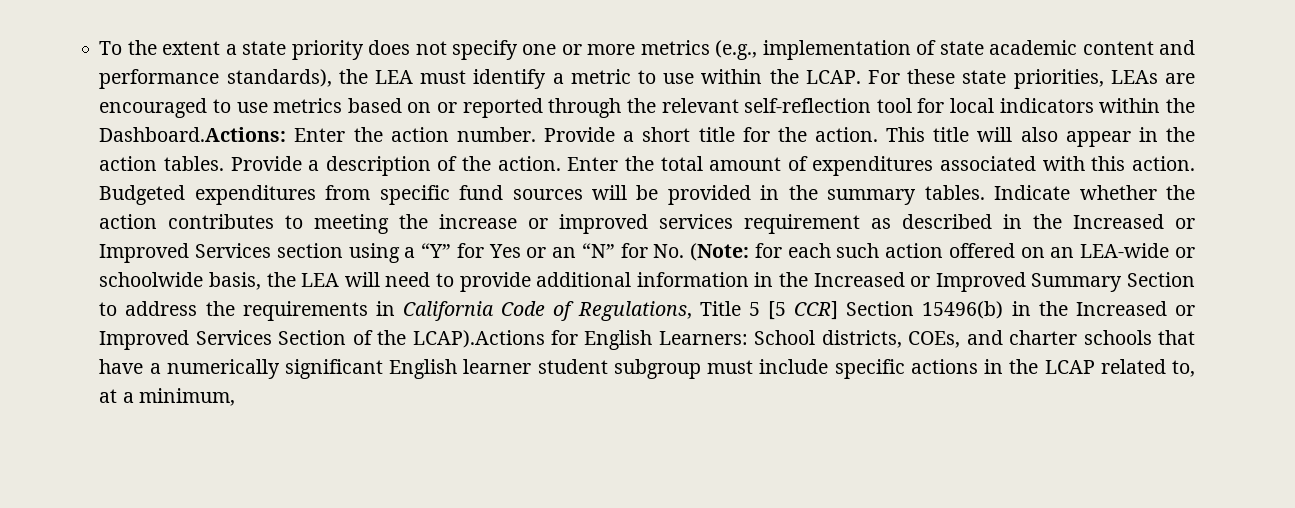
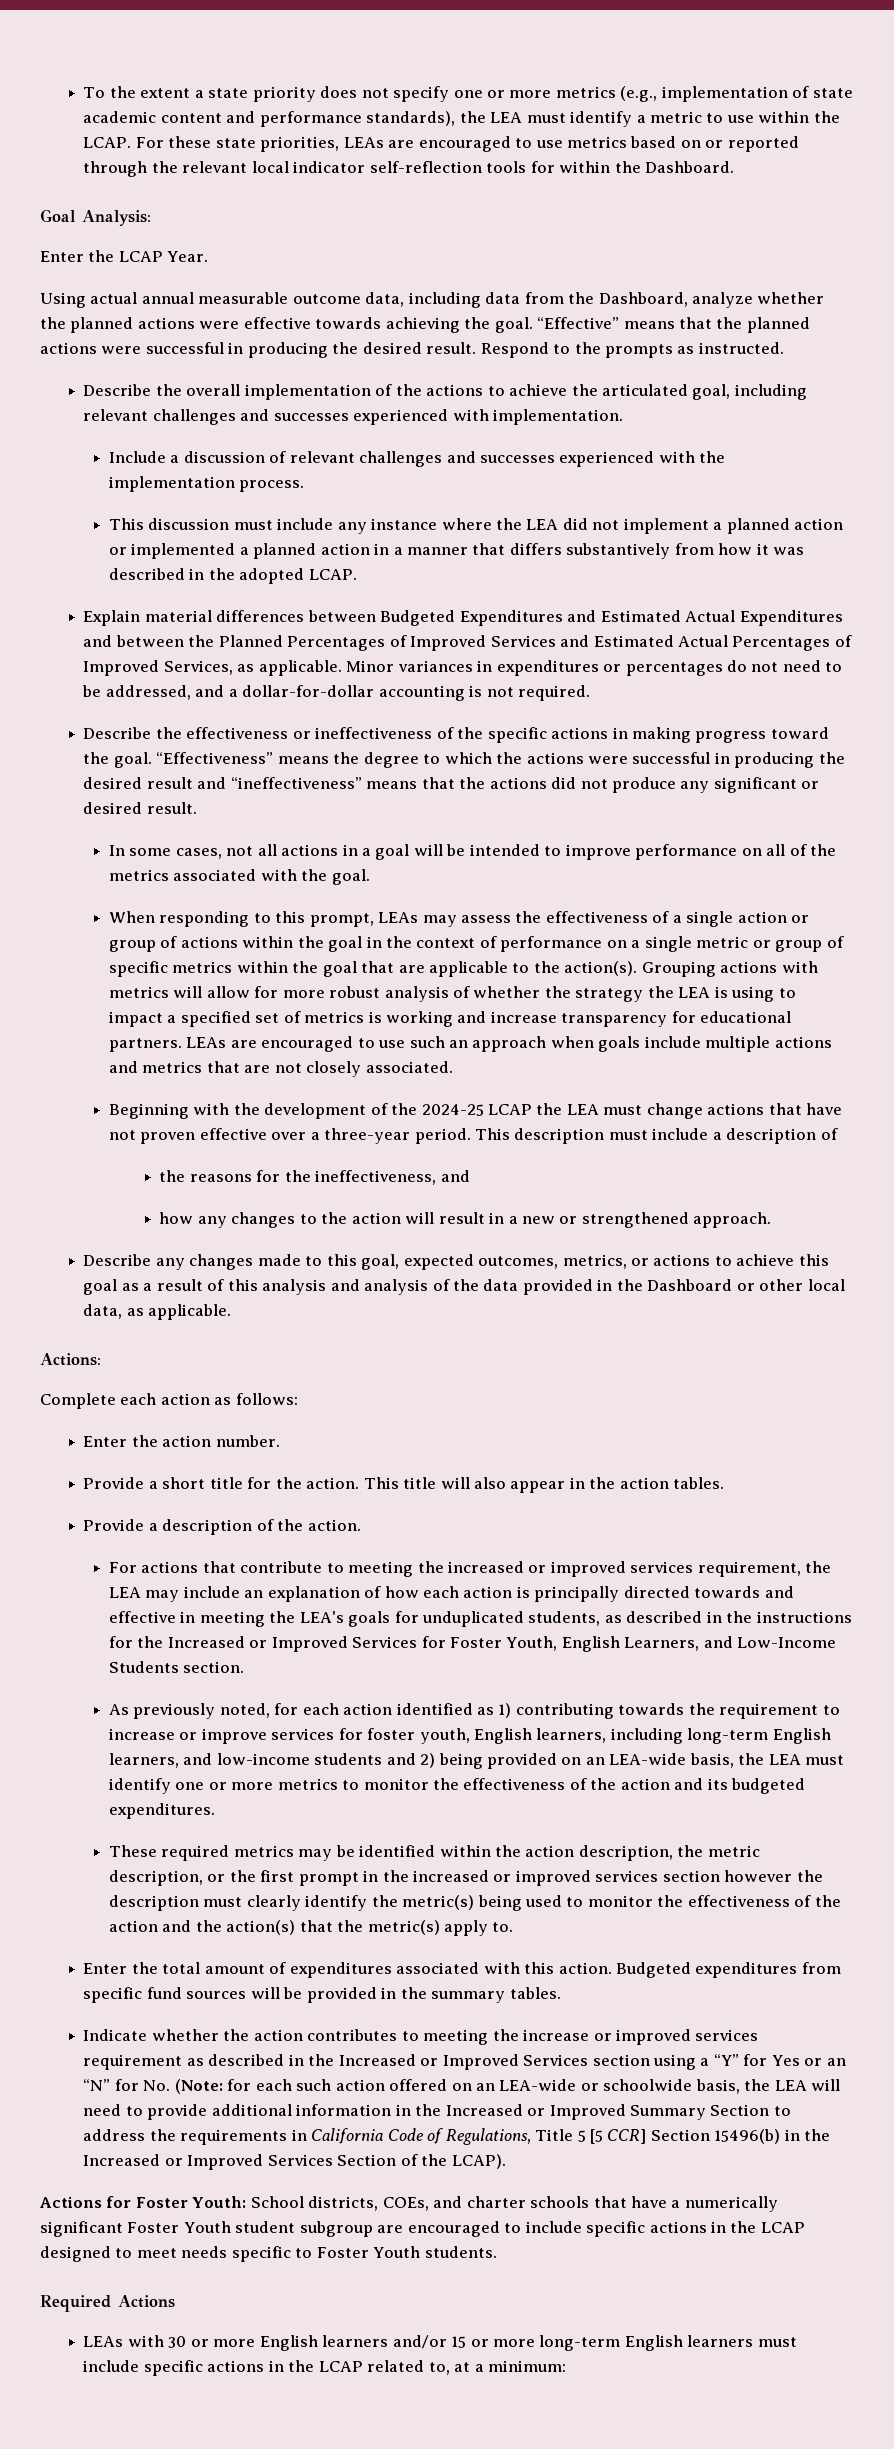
- For these state priorities, LEAs are encouraged to use metrics based on or reported through the relevant self-reflection tool for local indicators within the Dashboard.Actions: Enter the action number. Provide a short title for the action.
+ For these state priorities, LEAs are encouraged to use metrics based on or reported through the relevant local indicator self-reflection tools for within the Dashboard.
+ Goal Analysis:
+ Enter the LCAP Year.
+ Using actual annual measurable outcome data, including data from the Dashboard, analyze whether the planned actions were effective towards achieving the goal. “Effective” means that the planned actions were successful in producing the desired result. Respond to the prompts as instructed.
+ Describe the overall implementation of the actions to achieve the articulated goal, including relevant challenges and successes experienced with implementation.
+ Include a discussion of relevant challenges and successes experienced with the implementation process.
+ This discussion must include any instance where the LEA did not implement a planned action or implemented a planned action in a manner that differs substantively from how it was described in the adopted LCAP.
+ Explain material differences between Budgeted Expenditures and Estimated Actual Expenditures and between the Planned Percentages of Improved Services and Estimated Actual Percentages of Improved Services, as applicable. Minor variances in expenditures or percentages do not need to be addressed, and a dollar-for-dollar accounting is not required.
+ Describe the effectiveness or ineffectiveness of the specific actions in making progress toward the goal. “Effectiveness” means the degree to which the actions were successful in producing the desired result and “ineffectiveness” means that the actions did not produce any significant or desired result.
+ In some cases, not all actions in a goal will be intended to improve performance on all of the metrics associated with the goal.
+ When responding to this prompt, LEAs may assess the effectiveness of a single action or group of actions within the goal in the context of performance on a single metric or group of specific metrics within the goal that are applicable to the action(s). Grouping actions with metrics will allow for more robust analysis of whether the strategy the LEA is using to impact a specified set of metrics is working and increase transparency for educational partners. LEAs are encouraged to use such an approach when goals include multiple actions and metrics that are not closely associated.
+ Beginning with the development of the 2024-25 LCAP the LEA must change actions that have not proven effective over a three-year period. This description must include a description of
+ the reasons for the ineffectiveness, and
+ how any changes to the action will result in a new or strengthened approach.
+ Describe any changes made to this goal, expected outcomes, metrics, or actions to achieve this goal as a result of this analysis and analysis of the data provided in the Dashboard or other local data, as applicable.
+ Actions:
+ Complete each action as follows:
+ Enter the action number.
+ Provide a short title for the action.
- This title will also appear in the action tables. Provide a description of the action. Enter the total amount of expenditures associated with this action.
+ This title will also appear in the action tables.
+ Provide a description of the action.
+ For actions that contribute to meeting the increased or improved services requirement, the LEA may include an explanation of how each action is principally directed towards and effective in meeting the LEA's goals for unduplicated students, as described in the instructions for the Increased or Improved Services for Foster Youth, English Learners, and Low-Income Students section.
+ As previously noted, for each action identified as 1) contributing towards the requirement to increase or improve services for foster youth, English learners, including long-term English learners, and low-income students and 2) being provided on an LEA-wide basis, the LEA must identify one or more metrics to monitor the effectiveness of the action and its budgeted expenditures.
+ These required metrics may be identified within the action description, the metric description, or the first prompt in the increased or improved services section however the description must clearly identify the metric(s) being used to monitor the effectiveness of the action and the action(s) that the metric(s) apply to.
+ Enter the total amount of expenditures associated with this action.
- Budgeted expenditures from specific fund sources will be provided in the summary tables. Indicate whether the action contributes to meeting the increase or improved services requirement as described in the Increased or Improved Services section using a “Y” for Yes or an “N” for No. (Note:
+ Budgeted expenditures from specific fund sources will be provided in the summary tables.
+ Indicate whether the action contributes to meeting the increase or improved services requirement as described in the Increased or Improved Services section using a “Y” for Yes or an “N” for No. (Note:
- for each such action offered on an LEA-wide or schoolwide basis, the LEA will need to provide additional information in the Increased or Improved Summary Section to address the requirements in California Code of Regulations, Title 5 [5 CCR] Section 15496(b) in the Increased or Improved Services Section of the LCAP).Actions for English Learners:
+ for each such action offered on an LEA-wide or schoolwide basis, the LEA will need to provide additional information in the Increased or Improved Summary Section to address the requirements in California Code of Regulations, Title 5 [5 CCR] Section 15496(b) in the Increased or Improved Services Section of the LCAP).
+ Actions for Foster Youth:
- School districts, COEs, and charter schools that have a numerically significant English learner student subgroup must include specific actions in the LCAP related to, at a minimum,
+ School districts, COEs, and charter schools that have a numerically significant Foster Youth student subgroup are encouraged to include specific actions in the LCAP designed to meet needs specific to Foster Youth students.
+ Required Actions
+ LEAs with 30 or more English learners and/or 15 or more long-term English learners must include specific actions in the LCAP related to, at a minimum:

